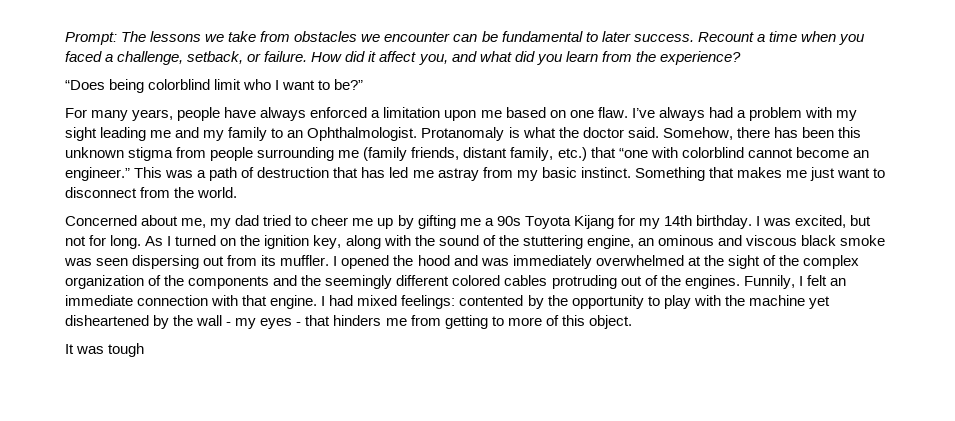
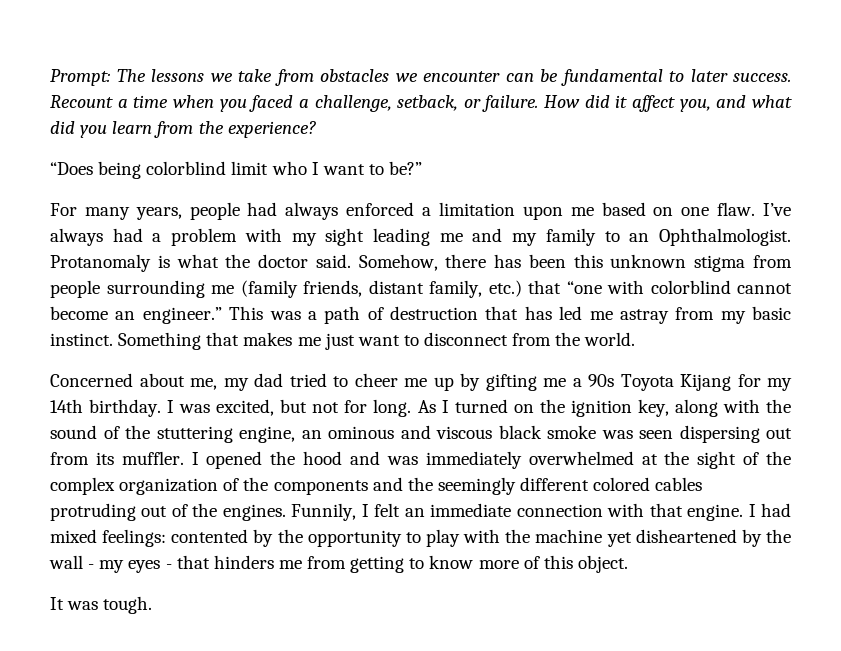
- For many years, people have always enforced a limitation upon me based on one flaw.
+ For many years, people had always enforced a limitation upon me based on one flaw.
- I had mixed feelings: contented by the opportunity to play with the machine yet disheartened by the wall - my eyes - that hinders me from getting to more of this object.
+ I had mixed feelings: contented by the opportunity to play with the machine yet disheartened by the wall - my eyes - that hinders me from getting to know more of this object.
- It was tough
+ It was tough.

